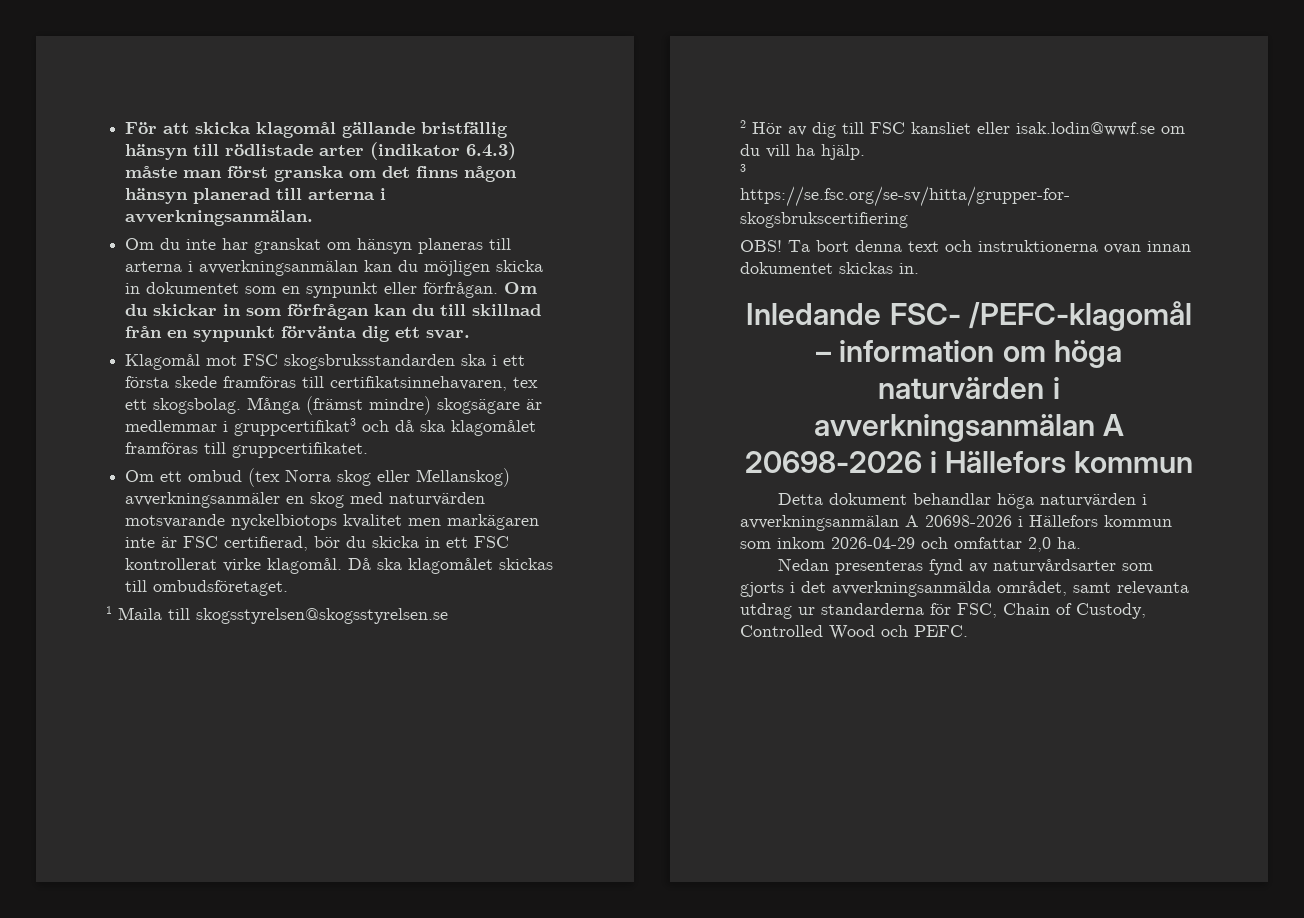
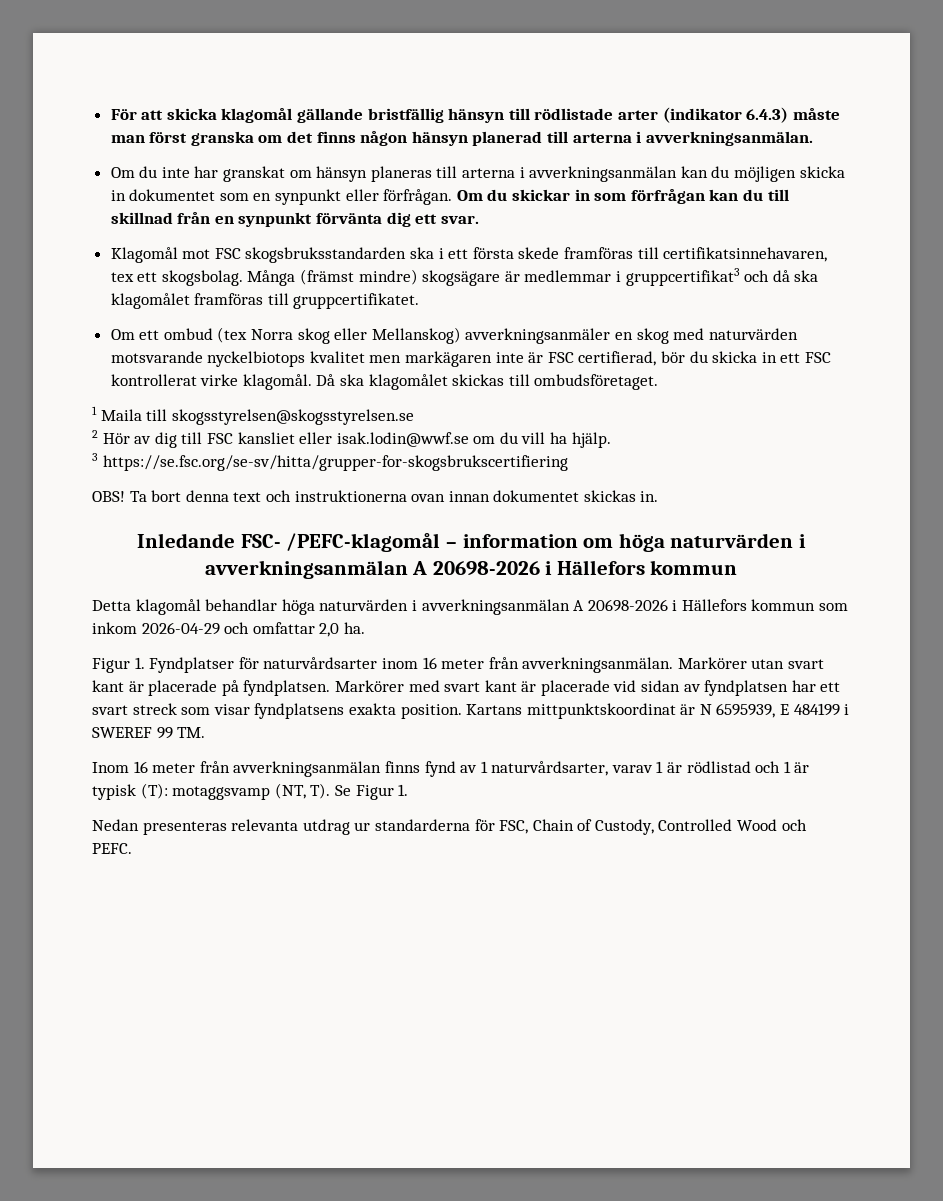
- Detta dokument behandlar höga naturvärden i avverkningsanmälan A 20698-2026 i Hällefors kommun som inkom 2026-04-29 och omfattar 2,0 ha.
+ Detta klagomål behandlar höga naturvärden i avverkningsanmälan A 20698-2026 i Hällefors kommun som inkom 2026-04-29 och omfattar 2,0 ha.
- Nedan presenteras fynd av naturvårdsarter som gjorts i det avverkningsanmälda området, samt relevanta utdrag ur standarderna för FSC, Chain of Custody, Controlled Wood och PEFC.
+ Figur 1. Fyndplatser för naturvårdsarter inom 16 meter från avverkningsanmälan. Markörer utan svart kant är placerade på fyndplatsen. Markörer med svart kant är placerade vid sidan av fyndplatsen har ett svart streck som visar fyndplatsens exakta position. Kartans mittpunktskoordinat är N 6595939, E 484199 i SWEREF 99 TM.
+ Inom 16 meter från avverkningsanmälan finns fynd av 1 naturvårdsarter, varav 1 är rödlistad och 1 är typisk (T): motaggsvamp (NT, T). Se Figur 1.
+ Nedan presenteras relevanta utdrag ur standarderna för FSC, Chain of Custody, Controlled Wood och PEFC.

